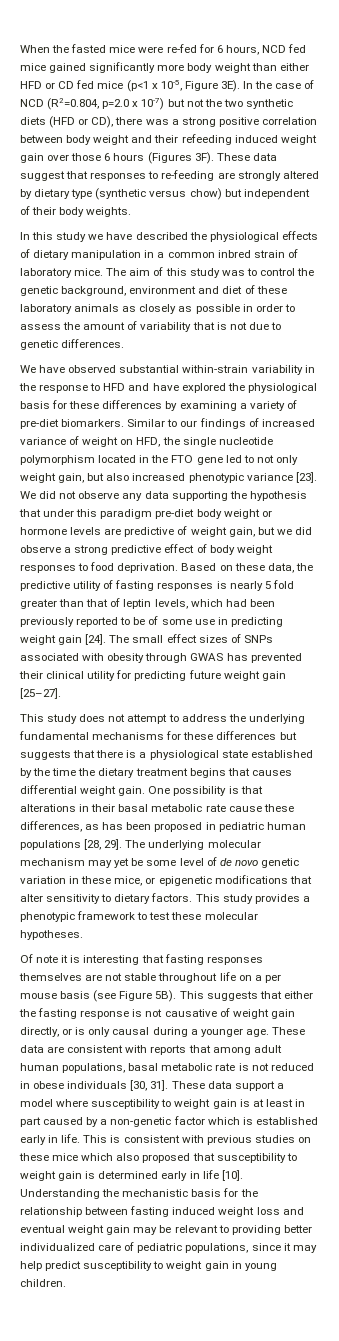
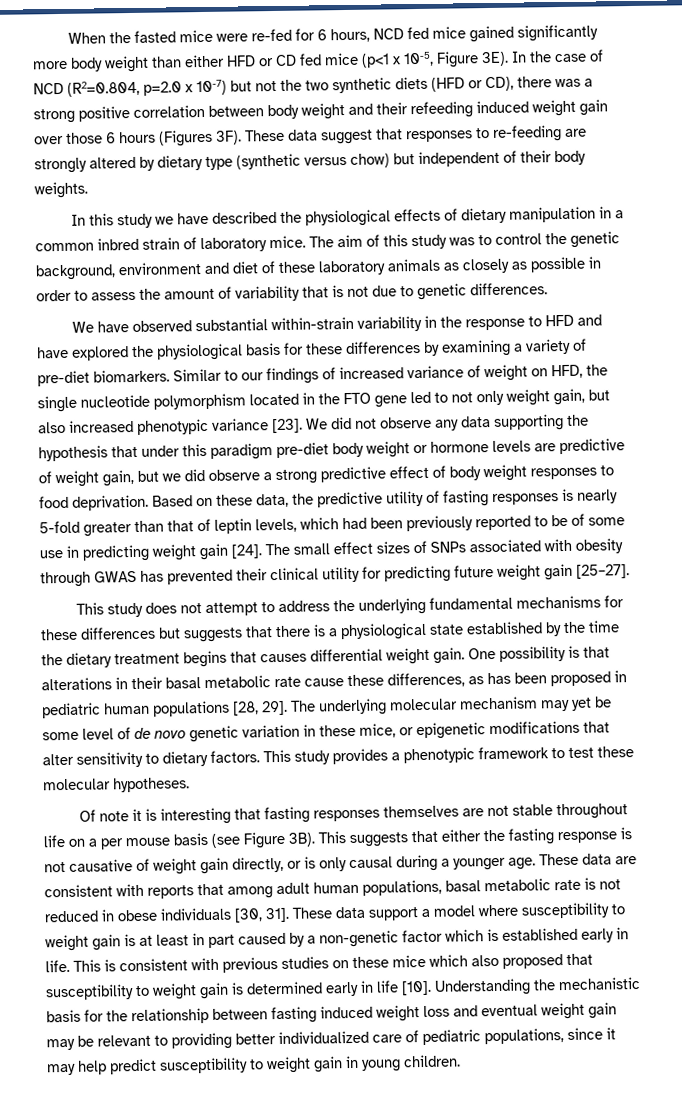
- Based on these data, the predictive utility of fasting responses is nearly 5 fold greater than that of leptin levels, which had been previously reported to be of some use in predicting weight gain [24].
+ Based on these data, the predictive utility of fasting responses is nearly 5-fold greater than that of leptin levels, which had been previously reported to be of some use in predicting weight gain [24].
- Of note it is interesting that fasting responses themselves are not stable throughout life on a per mouse basis (see Figure 5B).
+ Of note it is interesting that fasting responses themselves are not stable throughout life on a per mouse basis (see Figure 3B).

